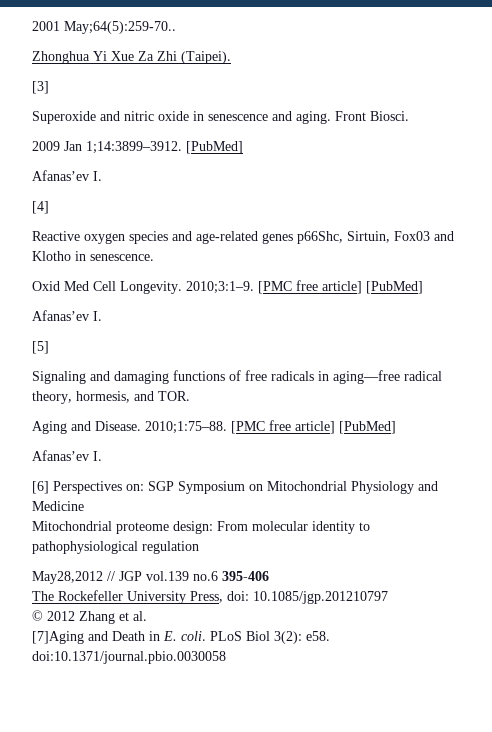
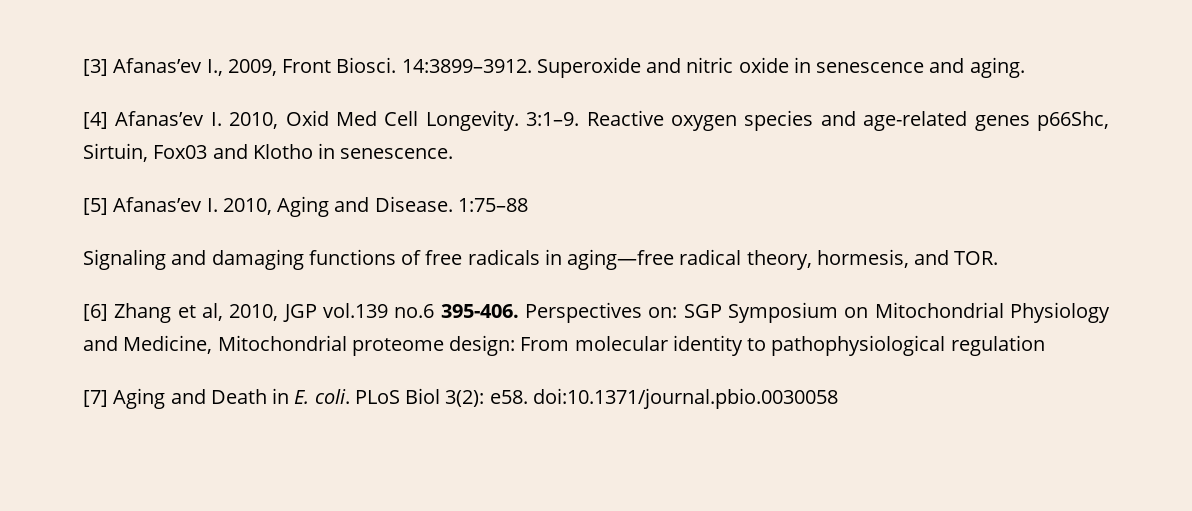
- 2001 May;64(5):259-70..
- Zhonghua Yi Xue Za Zhi (Taipei).
- [3]
- Superoxide and nitric oxide in senescence and aging. Front Biosci.
- 2009 Jan 1;14:3899–3912. [PubMed]
- Afanas’ev I.
- [4]
- Reactive oxygen species and age-related genes p66Shc, Sirtuin, Fox03 and Klotho in senescence.
+ [3] Afanas’ev I., 2009, Front Biosci. 14:3899–3912. Superoxide and nitric oxide in senescence and aging.
+ [4] Afanas’ev I. 2010, Oxid Med Cell Longevity. 3:1–9. Reactive oxygen species and age-related genes p66Shc, Sirtuin, Fox03 and Klotho in senescence.
- Oxid Med Cell Longevity. 2010;3:1–9. [PMC free article] [PubMed]
- Afanas’ev I.
- [5]
+ [5] Afanas’ev I. 2010, Aging and Disease. 1:75–88
- Aging and Disease. 2010;1:75–88. [PMC free article] [PubMed]
- Afanas’ev I.
- [6] Perspectives on: SGP Symposium on Mitochondrial Physiology and Medicine
- Mitochondrial proteome design: From molecular identity to pathophysiological regulation
+ [6] Zhang et al, 2010, JGP vol.139 no.6 395-406. Perspectives on: SGP Symposium on Mitochondrial Physiology and Medicine, Mitochondrial proteome design: From molecular identity to pathophysiological regulation
- May28,2012 // JGP vol.139 no.6 395-406
- The Rockefeller University Press, doi: 10.1085/jgp.201210797
- © 2012 Zhang et al.
- [7]Aging and Death in E. coli.
+ [7] Aging and Death in E. coli.

